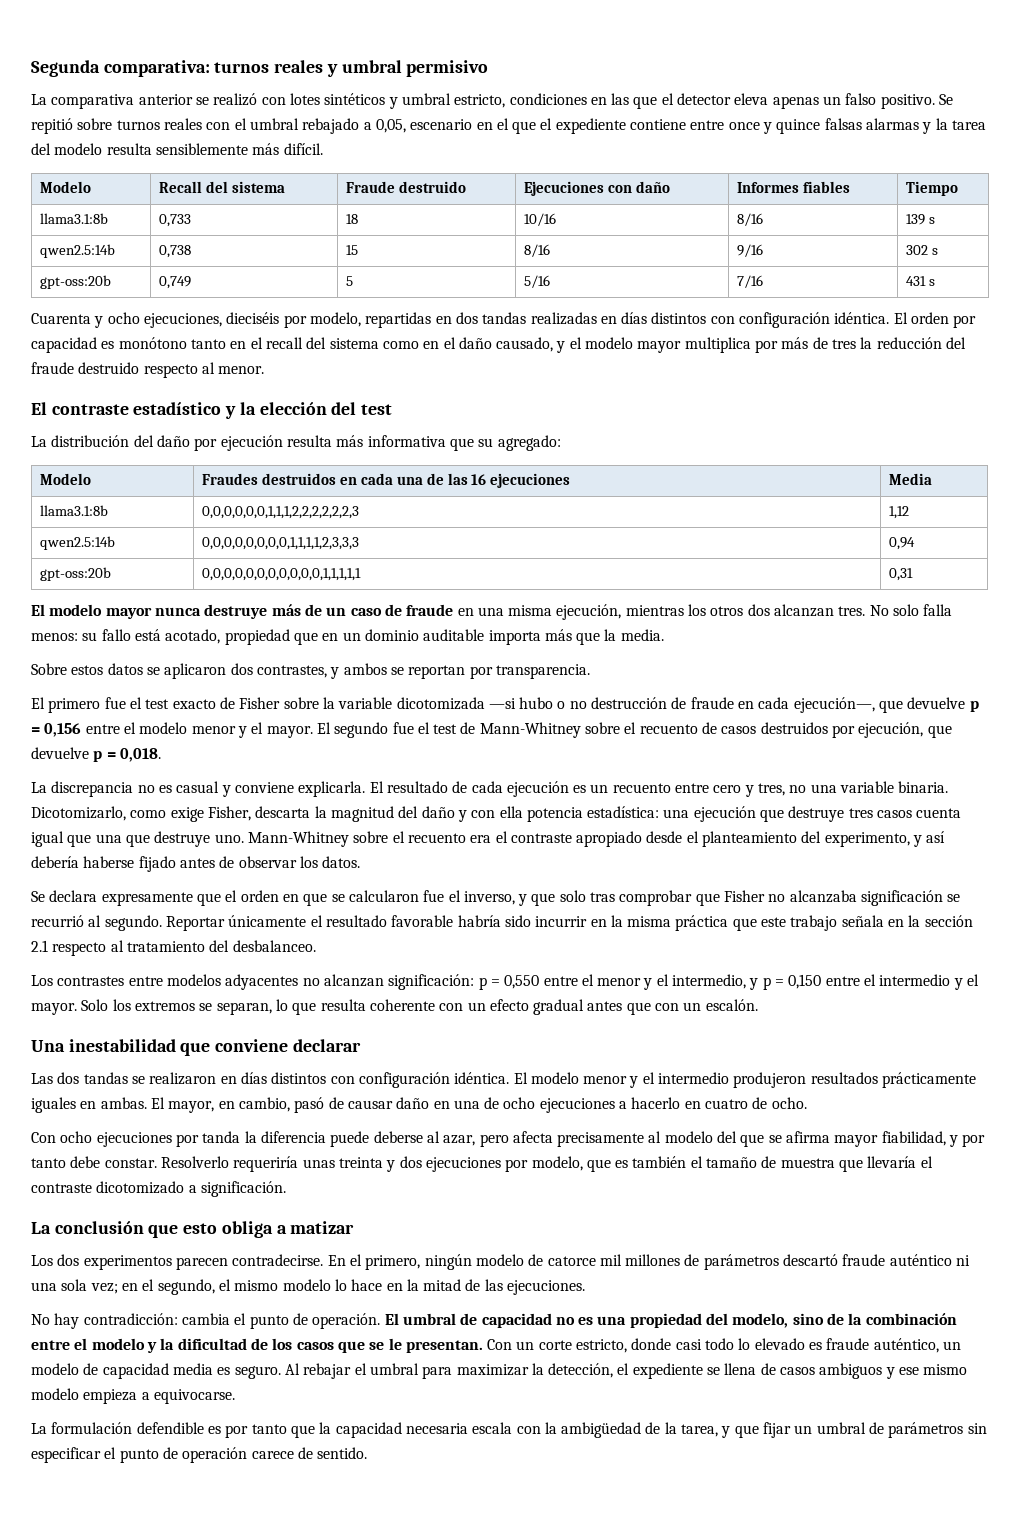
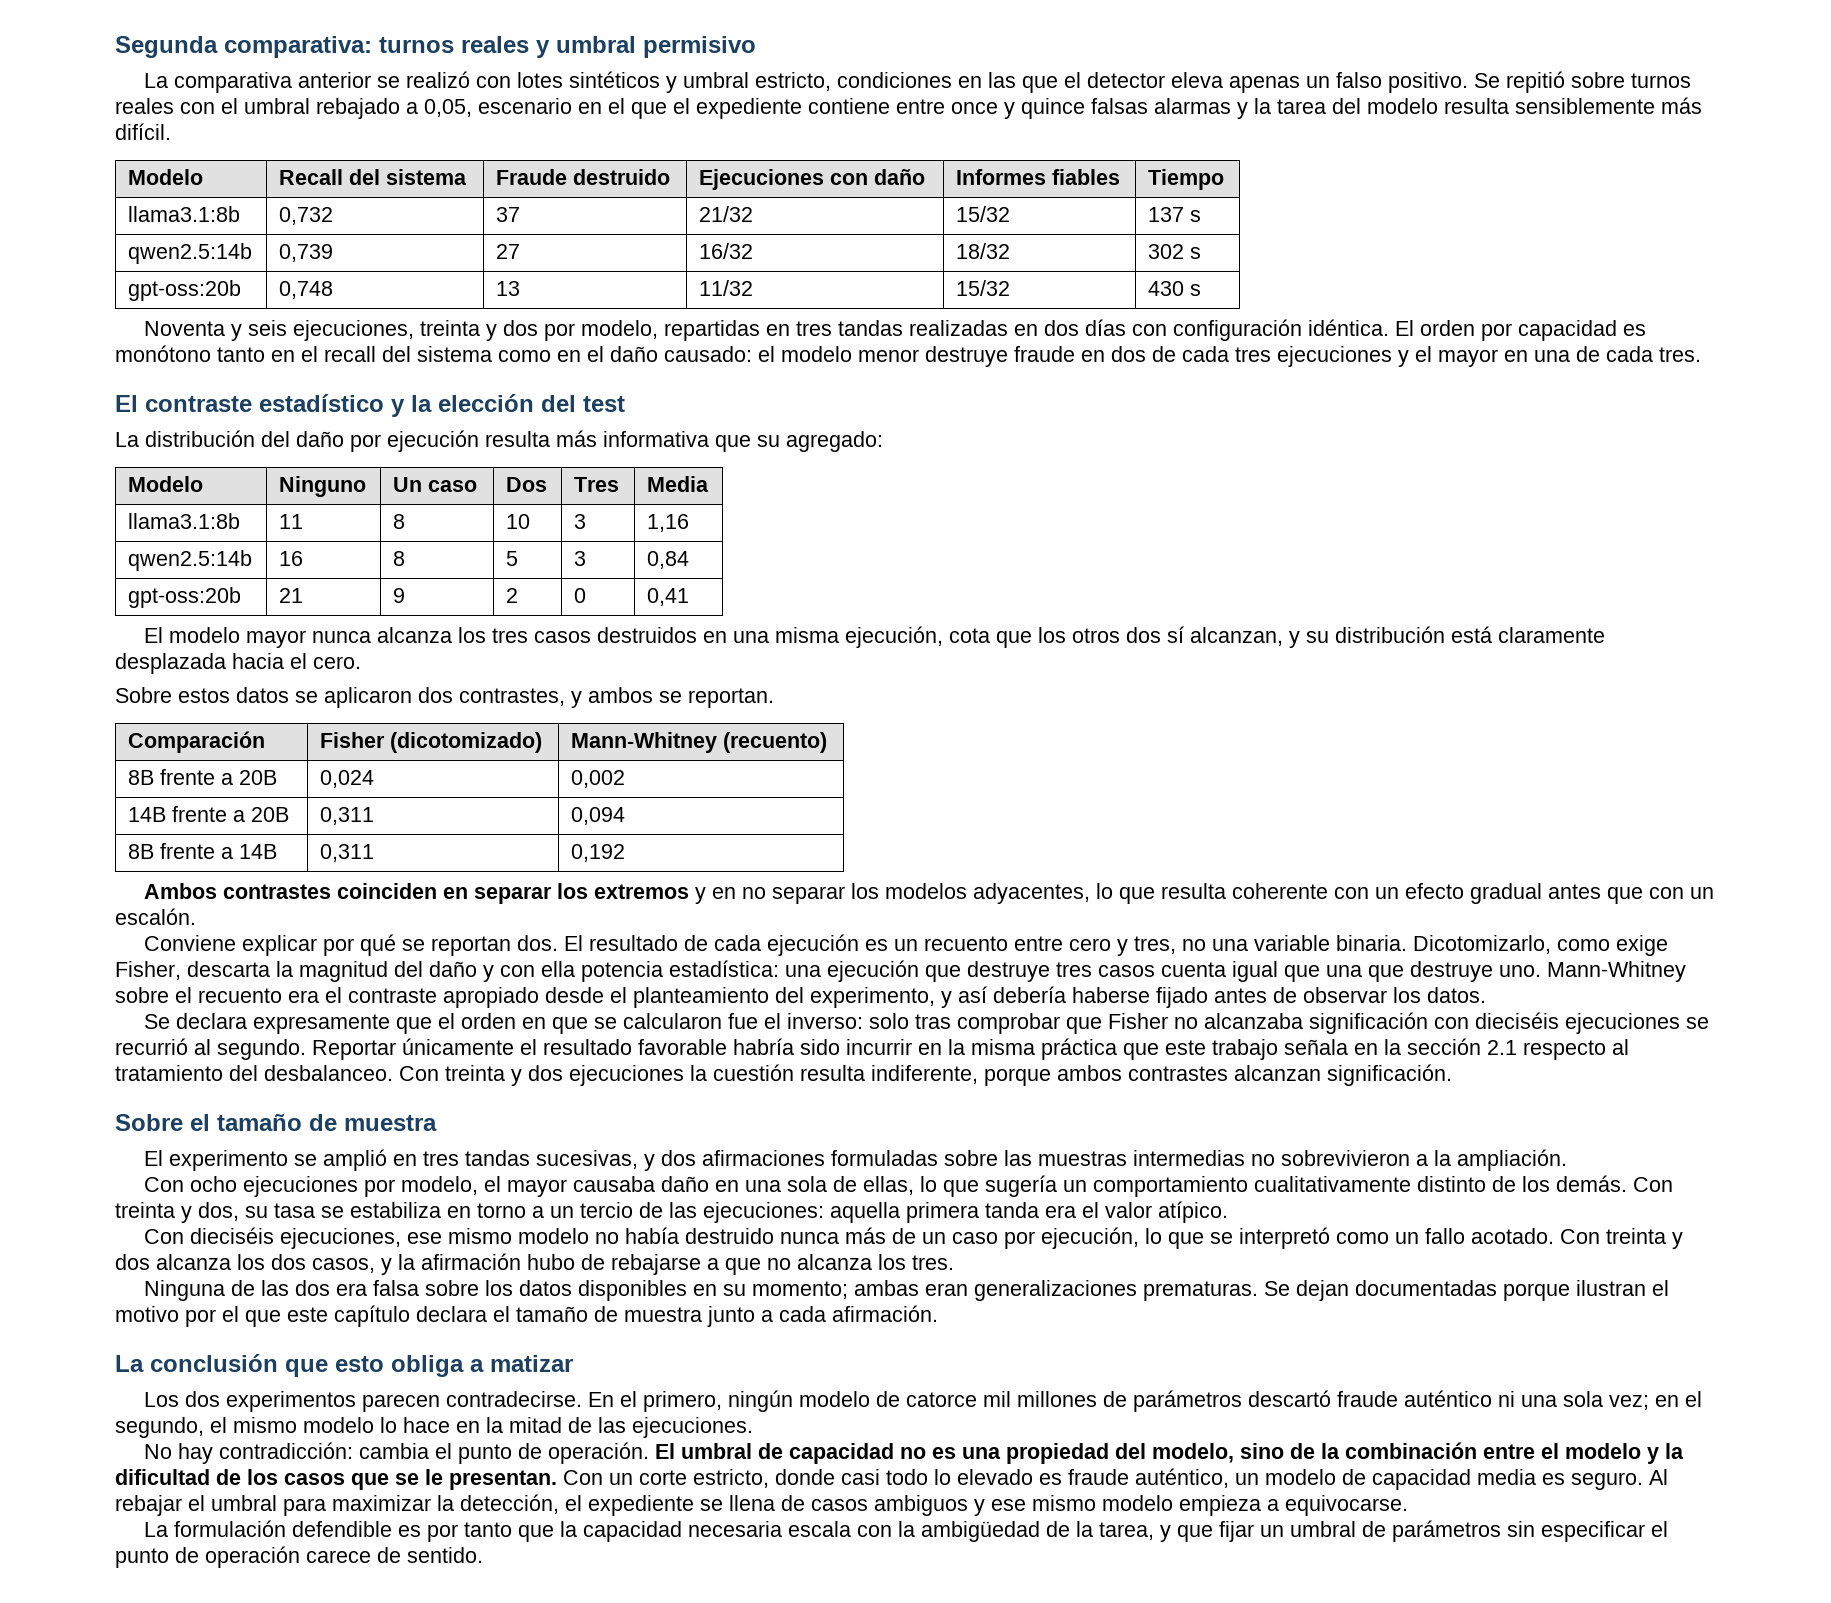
- llama3.1:8b | 0,733 | 18 | 10/16 | 8/16 | 139 s
- qwen2.5:14b | 0,738 | 15 | 8/16 | 9/16 | 302 s
- gpt-oss:20b | 0,749 | 5 | 5/16 | 7/16 | 431 s
- Cuarenta y ocho ejecuciones, dieciséis por modelo, repartidas en dos tandas realizadas en días distintos con configuración idéntica.
+ llama3.1:8b | 0,732 | 37 | 21/32 | 15/32 | 137 s
+ qwen2.5:14b | 0,739 | 27 | 16/32 | 18/32 | 302 s
+ gpt-oss:20b | 0,748 | 13 | 11/32 | 15/32 | 430 s
+ Noventa y seis ejecuciones, treinta y dos por modelo, repartidas en tres tandas realizadas en dos días con configuración idéntica.
- El orden por capacidad es monótono tanto en el recall del sistema como en el daño causado, y el modelo mayor multiplica por más de tres la reducción del fraude destruido respecto al menor.
+ El orden por capacidad es monótono tanto en el recall del sistema como en el daño causado: el modelo menor destruye fraude en dos de cada tres ejecuciones y el mayor en una de cada tres.
- Modelo | Fraudes destruidos en cada una de las 16 ejecuciones | Media
- llama3.1:8b | 0,0,0,0,0,0,1,1,1,2,2,2,2,2,2,3 | 1,12
- qwen2.5:14b | 0,0,0,0,0,0,0,0,1,1,1,1,2,3,3,3 | 0,94
- gpt-oss:20b | 0,0,0,0,0,0,0,0,0,0,0,1,1,1,1,1 | 0,31
- El modelo mayor nunca destruye más de un caso de fraude en una misma ejecución, mientras los otros dos alcanzan tres. No solo falla menos: su fallo está acotado, propiedad que en un dominio auditable importa más que la media.
+ Modelo | Ninguno | Un caso | Dos | Tres | Media
+ llama3.1:8b | 11 | 8 | 10 | 3 | 1,16
+ qwen2.5:14b | 16 | 8 | 5 | 3 | 0,84
+ gpt-oss:20b | 21 | 9 | 2 | 0 | 0,41
+ El modelo mayor nunca alcanza los tres casos destruidos en una misma ejecución, cota que los otros dos sí alcanzan, y su distribución está claramente desplazada hacia el cero.
- Sobre estos datos se aplicaron dos contrastes, y ambos se reportan por transparencia.
- El primero fue el test exacto de Fisher sobre la variable dicotomizada —si hubo o no destrucción de fraude en cada ejecución—, que devuelve p = 0,156 entre el modelo menor y el mayor. El segundo fue el test de Mann-Whitney sobre el recuento de casos destruidos por ejecución, que devuelve p = 0,018.
- La discrepancia no es casual y conviene explicarla.
+ Sobre estos datos se aplicaron dos contrastes, y ambos se reportan.
+ Comparación | Fisher (dicotomizado) | Mann-Whitney (recuento)
+ 8B frente a 20B | 0,024 | 0,002
+ 14B frente a 20B | 0,311 | 0,094
+ 8B frente a 14B | 0,311 | 0,192
+ Ambos contrastes coinciden en separar los extremos y en no separar los modelos adyacentes, lo que resulta coherente con un efecto gradual antes que con un escalón.
+ Conviene explicar por qué se reportan dos.
- Se declara expresamente que el orden en que se calcularon fue el inverso, y que solo tras comprobar que Fisher no alcanzaba significación se recurrió al segundo.
+ Se declara expresamente que el orden en que se calcularon fue el inverso: solo tras comprobar que Fisher no alcanzaba significación con dieciséis ejecuciones se recurrió al segundo.
- Reportar únicamente el resultado favorable habría sido incurrir en la misma práctica que este trabajo señala en la sección 2.1 respecto al tratamiento del desbalanceo.
- Los contrastes entre modelos adyacentes no alcanzan significación: p = 0,550 entre el menor y el intermedio, y p = 0,150 entre el intermedio y el mayor. Solo los extremos se separan, lo que resulta coherente con un efecto gradual antes que con un escalón.
- Una inestabilidad que conviene declarar
- Las dos tandas se realizaron en días distintos con configuración idéntica. El modelo menor y el intermedio produjeron resultados prácticamente iguales en ambas. El mayor, en cambio, pasó de causar daño en una de ocho ejecuciones a hacerlo en cuatro de ocho.
- Con ocho ejecuciones por tanda la diferencia puede deberse al azar, pero afecta precisamente al modelo del que se afirma mayor fiabilidad, y por tanto debe constar. Resolverlo requeriría unas treinta y dos ejecuciones por modelo, que es también el tamaño de muestra que llevaría el contraste dicotomizado a significación.
+ Reportar únicamente el resultado favorable habría sido incurrir en la misma práctica que este trabajo señala en la sección 2.1 respecto al tratamiento del desbalanceo. Con treinta y dos ejecuciones la cuestión resulta indiferente, porque ambos contrastes alcanzan significación.
+ Sobre el tamaño de muestra
+ El experimento se amplió en tres tandas sucesivas, y dos afirmaciones formuladas sobre las muestras intermedias no sobrevivieron a la ampliación.
+ Con ocho ejecuciones por modelo, el mayor causaba daño en una sola de ellas, lo que sugería un comportamiento cualitativamente distinto de los demás. Con treinta y dos, su tasa se estabiliza en torno a un tercio de las ejecuciones: aquella primera tanda era el valor atípico.
+ Con dieciséis ejecuciones, ese mismo modelo no había destruido nunca más de un caso por ejecución, lo que se interpretó como un fallo acotado. Con treinta y dos alcanza los dos casos, y la afirmación hubo de rebajarse a que no alcanza los tres.
+ Ninguna de las dos era falsa sobre los datos disponibles en su momento; ambas eran generalizaciones prematuras. Se dejan documentadas porque ilustran el motivo por el que este capítulo declara el tamaño de muestra junto a cada afirmación.

